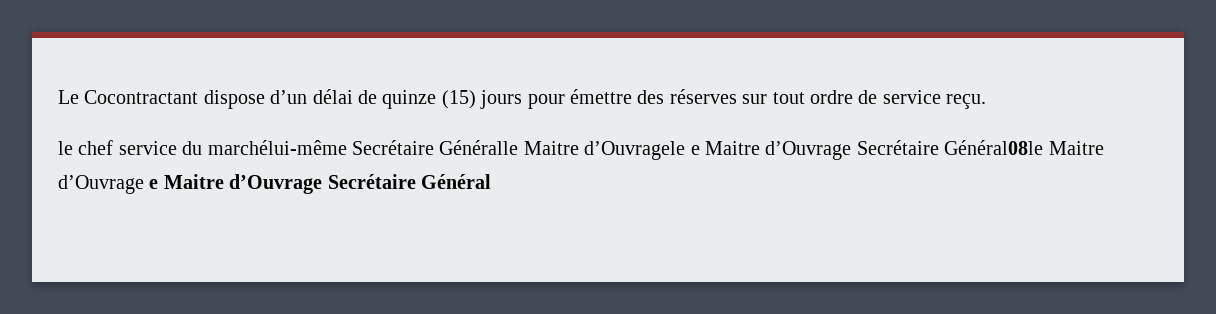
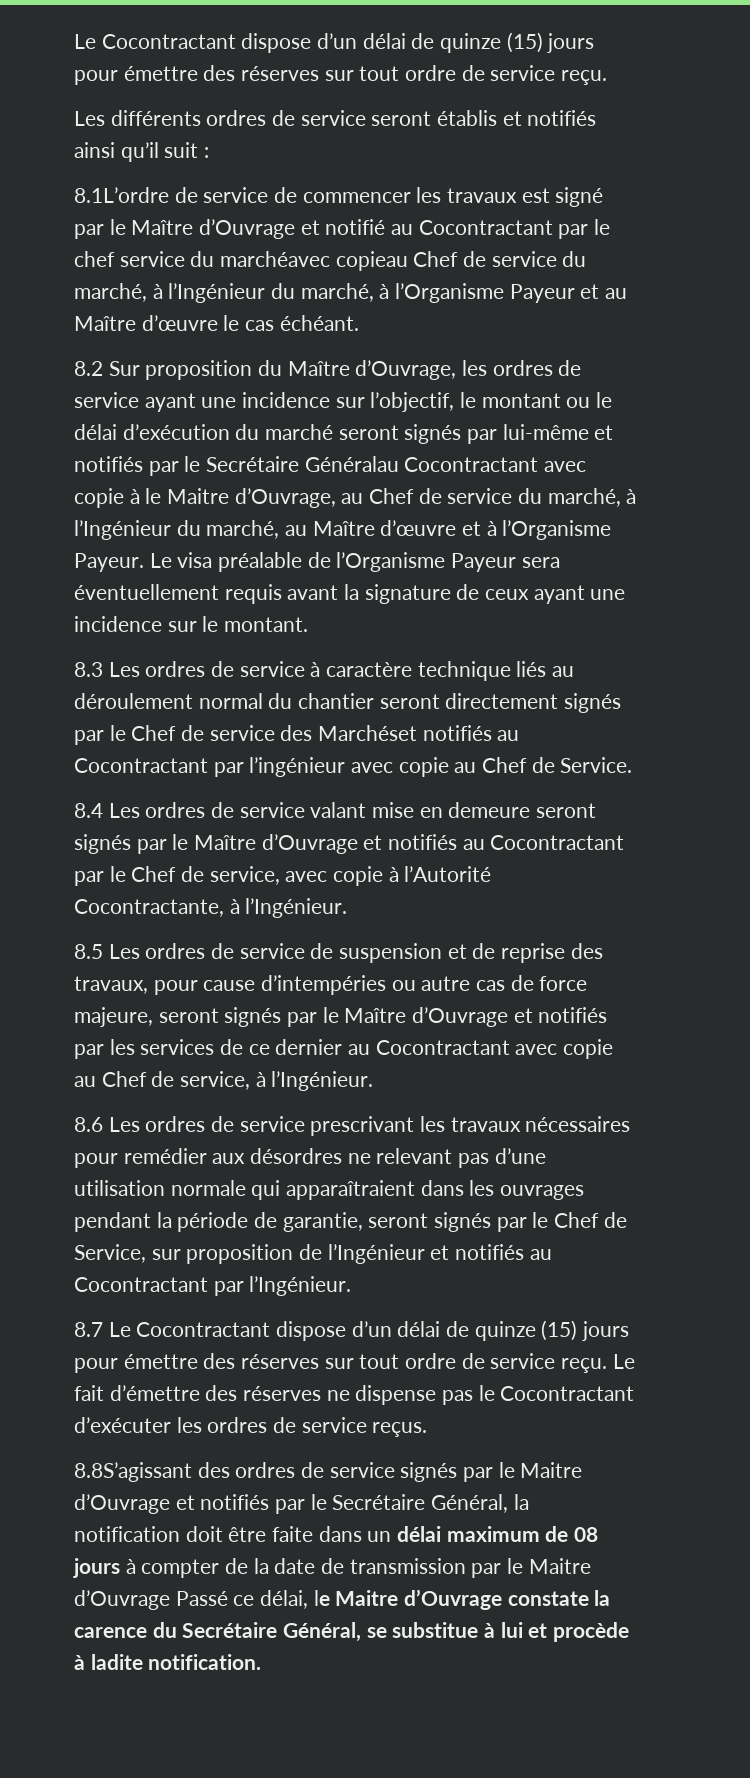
- le chef service du marchélui-même Secrétaire Généralle Maitre d’Ouvragele e Maitre d’Ouvrage Secrétaire Général08le Maitre d’Ouvrage e Maitre d’Ouvrage Secrétaire Général
+ Les différents ordres de service seront établis et notifiés ainsi qu’il suit :
+ 8.1L’ordre de service de commencer les travaux est signé par le Maître d’Ouvrage et notifié au Cocontractant par le chef service du marchéavec copieau Chef de service du marché, à l’Ingénieur du marché, à l’Organisme Payeur et au Maître d’œuvre le cas échéant.
+ 8.2 Sur proposition du Maître d’Ouvrage, les ordres de service ayant une incidence sur l’objectif, le montant ou le délai d’exécution du marché seront signés par lui-même et notifiés par le Secrétaire Généralau Cocontractant avec copie à le Maitre d’Ouvrage, au Chef de service du marché, à l’Ingénieur du marché, au Maître d’œuvre et à l’Organisme Payeur. Le visa préalable de l’Organisme Payeur sera éventuellement requis avant la signature de ceux ayant une incidence sur le montant.
+ 8.3 Les ordres de service à caractère technique liés au déroulement normal du chantier seront directement signés par le Chef de service des Marchéset notifiés au Cocontractant par l’ingénieur avec copie au Chef de Service.
+ 8.4 Les ordres de service valant mise en demeure seront signés par le Maître d’Ouvrage et notifiés au Cocontractant par le Chef de service, avec copie à l’Autorité Cocontractante, à l’Ingénieur.
+ 8.5 Les ordres de service de suspension et de reprise des travaux, pour cause d’intempéries ou autre cas de force majeure, seront signés par le Maître d’Ouvrage et notifiés par les services de ce dernier au Cocontractant avec copie au Chef de service, à l’Ingénieur.
+ 8.6 Les ordres de service prescrivant les travaux nécessaires pour remédier aux désordres ne relevant pas d’une utilisation normale qui apparaîtraient dans les ouvrages pendant la période de garantie, seront signés par le Chef de Service, sur proposition de l’Ingénieur et notifiés au Cocontractant par l’Ingénieur.
+ 8.7 Le Cocontractant dispose d’un délai de quinze (15) jours pour émettre des réserves sur tout ordre de service reçu. Le fait d’émettre des réserves ne dispense pas le Cocontractant d’exécuter les ordres de service reçus.
+ 8.8S’agissant des ordres de service signés par le Maitre d’Ouvrage et notifiés par le Secrétaire Général, la notification doit être faite dans un délai maximum de 08 jours à compter de la date de transmission par le Maitre d’Ouvrage Passé ce délai, le Maitre d’Ouvrage constate la carence du Secrétaire Général, se substitue à lui et procède à ladite notification.

